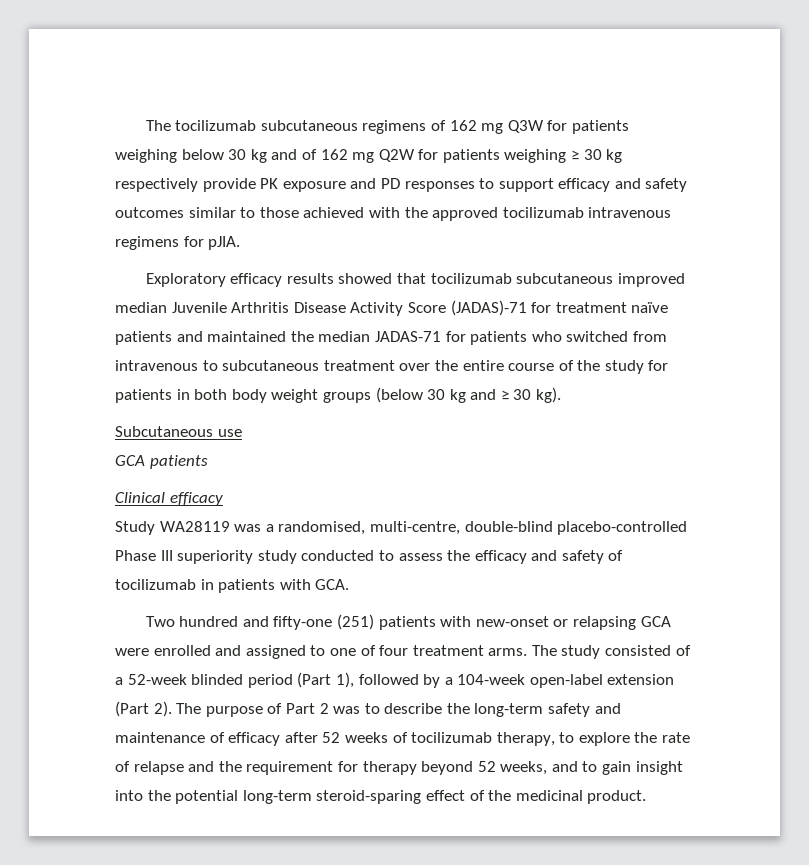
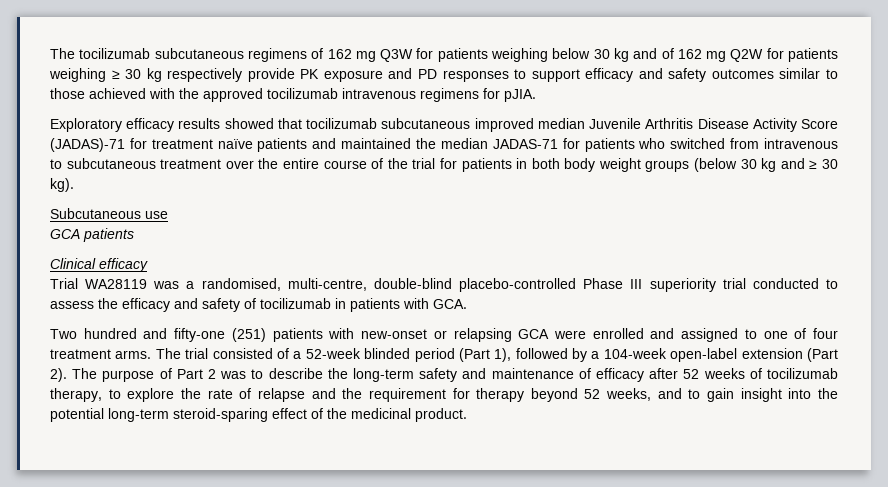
- Exploratory efficacy results showed that tocilizumab subcutaneous improved median Juvenile Arthritis Disease Activity Score (JADAS)-71 for treatment naïve patients and maintained the median JADAS-71 for patients who switched from intravenous to subcutaneous treatment over the entire course of the study for patients in both body weight groups (below 30 kg and ≥ 30 kg).
+ Exploratory efficacy results showed that tocilizumab subcutaneous improved median Juvenile Arthritis Disease Activity Score (JADAS)-71 for treatment naïve patients and maintained the median JADAS-71 for patients who switched from intravenous to subcutaneous treatment over the entire course of the trial for patients in both body weight groups (below 30 kg and ≥ 30 kg).
- Study WA28119 was a randomised, multi-centre, double-blind placebo-controlled Phase III superiority study conducted to assess the efficacy and safety of tocilizumab in patients with GCA.
+ Trial WA28119 was a randomised, multi-centre, double-blind placebo-controlled Phase III superiority trial conducted to assess the efficacy and safety of tocilizumab in patients with GCA.
- The study consisted of a 52-week blinded period (Part 1), followed by a 104-week open-label extension (Part 2).
+ The trial consisted of a 52-week blinded period (Part 1), followed by a 104-week open-label extension (Part 2).

